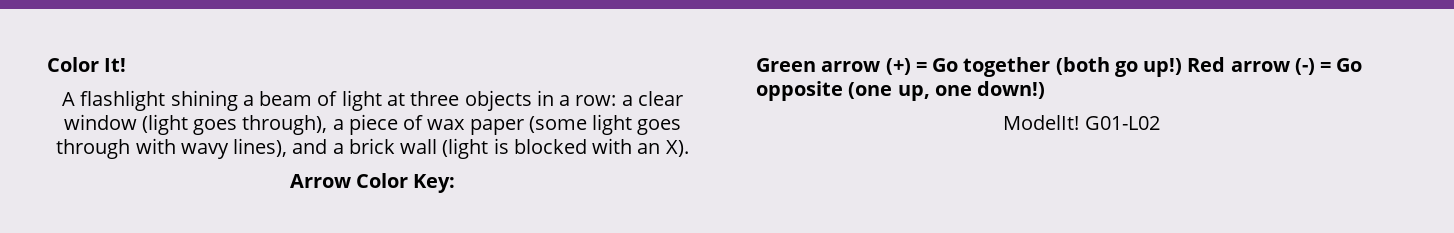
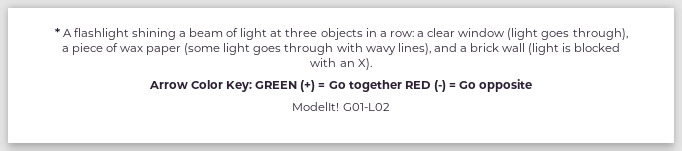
- Color It!
- A flashlight shining a beam of light at three objects in a row: a clear window (light goes through), a piece of wax paper (some light goes through with wavy lines), and a brick wall (light is blocked with an X).
+ * A flashlight shining a beam of light at three objects in a row: a clear window (light goes through), a piece of wax paper (some light goes through with wavy lines), and a brick wall (light is blocked with an X).
- Arrow Color Key:
- Green arrow (+) = Go together (both go up!) Red arrow (-) = Go opposite (one up, one down!)
+ Arrow Color Key: GREEN (+) = Go together RED (-) = Go opposite

